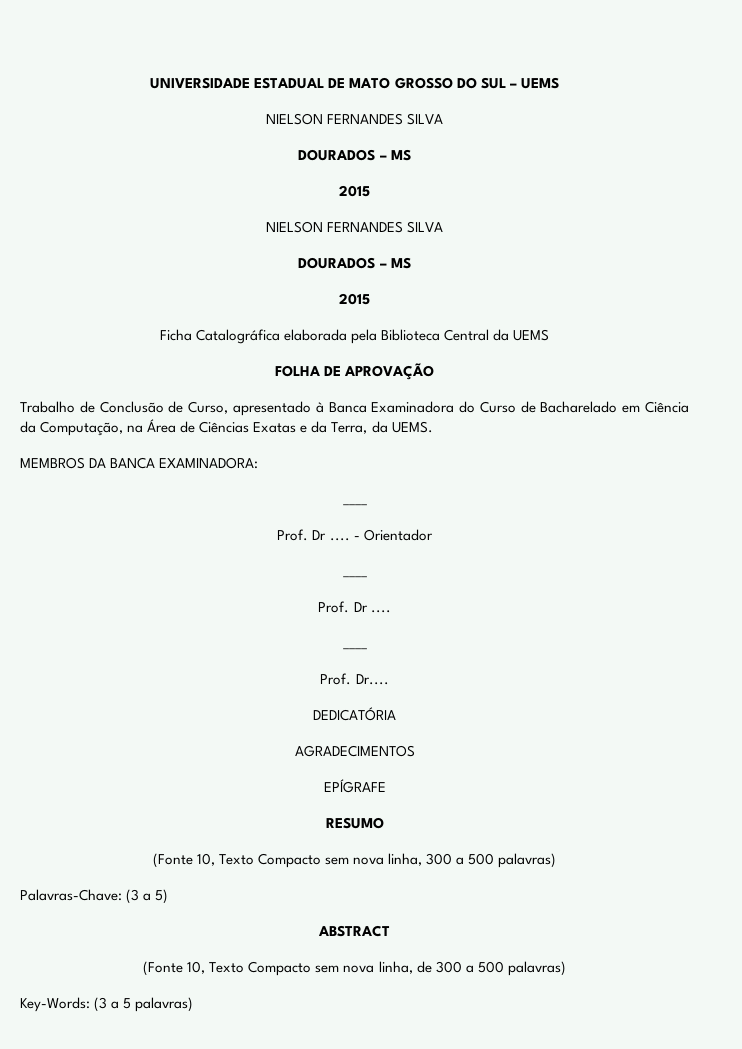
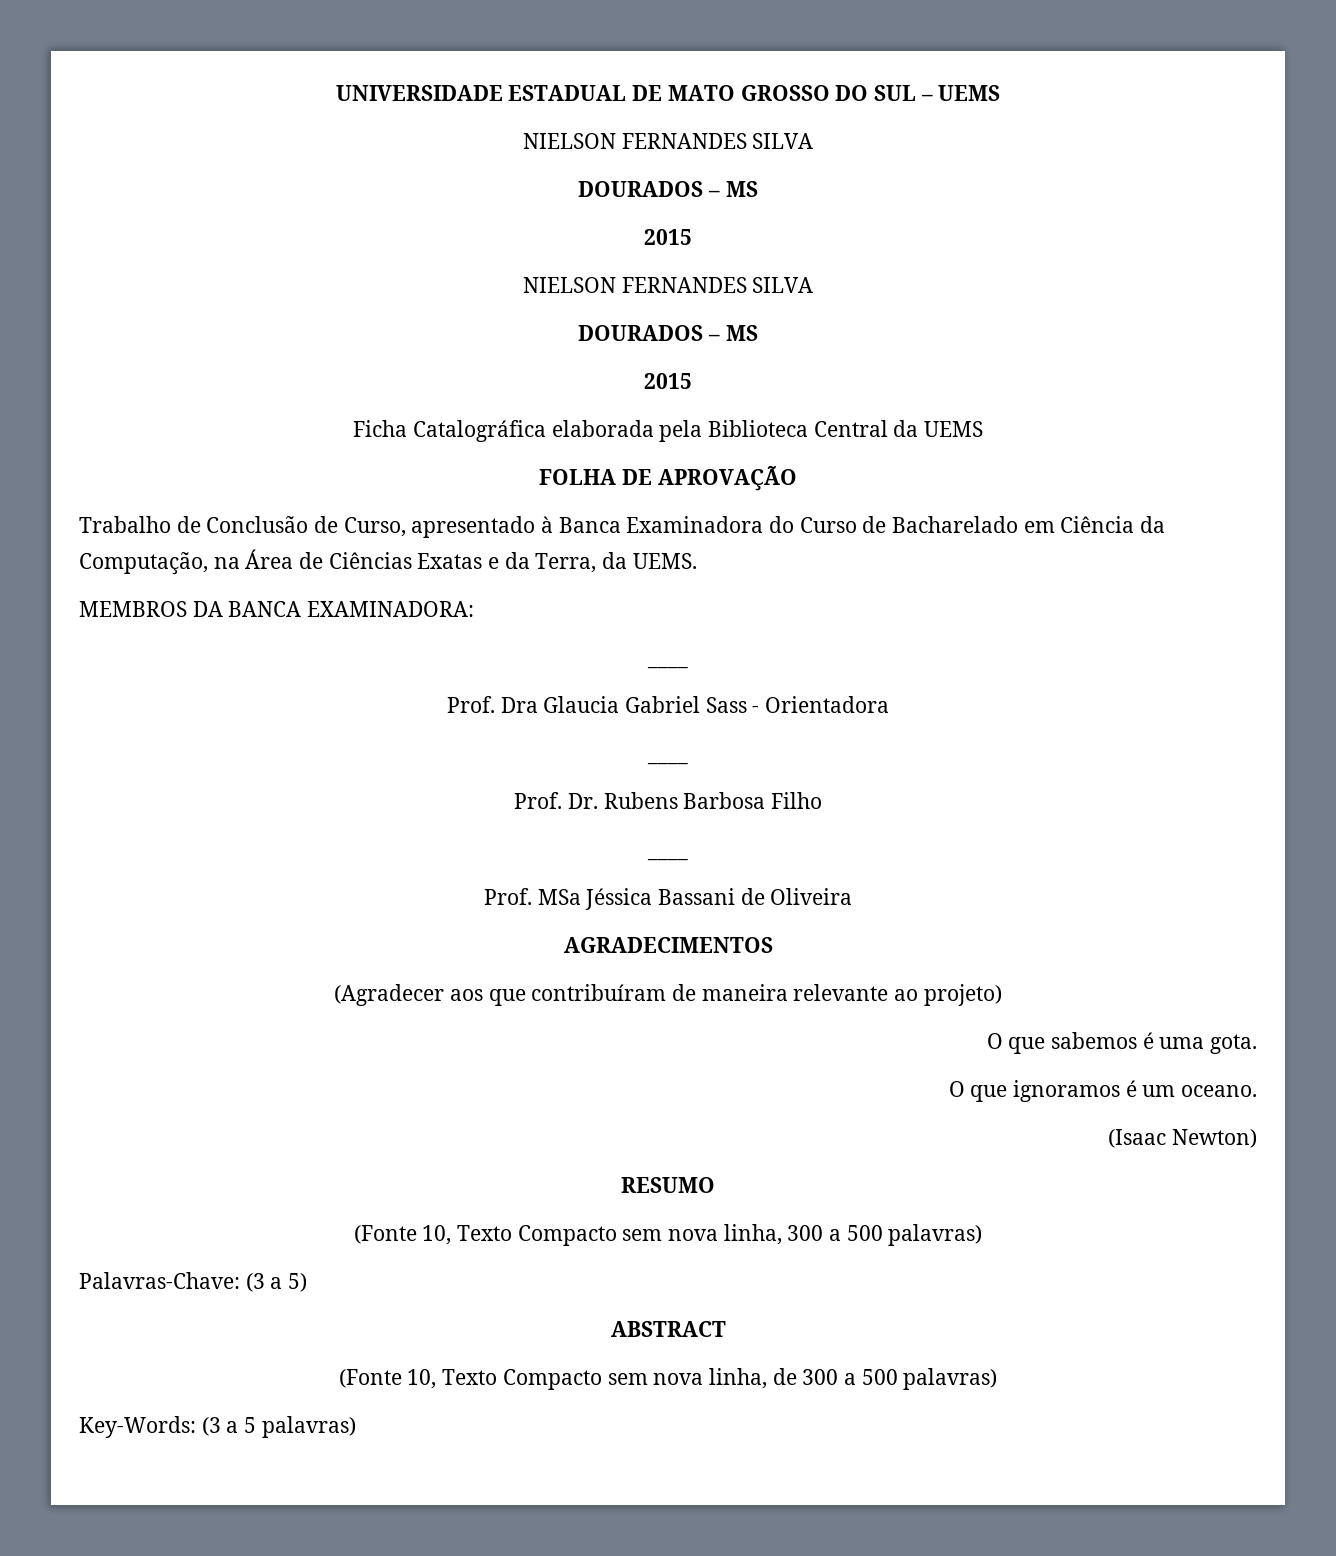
- Prof. Dr .... - Orientador
+ Prof. Dra Glaucia Gabriel Sass - Orientadora
  ____
- Prof. Dr ....
+ Prof. Dr. Rubens Barbosa Filho
  ____
- Prof. Dr....
- DEDICATÓRIA
+ Prof. MSa Jéssica Bassani de Oliveira
  AGRADECIMENTOS
- EPÍGRAFE
+ (Agradecer aos que contribuíram de maneira relevante ao projeto)
+ O que sabemos é uma gota.
+ O que ignoramos é um oceano.
+ (Isaac Newton)

